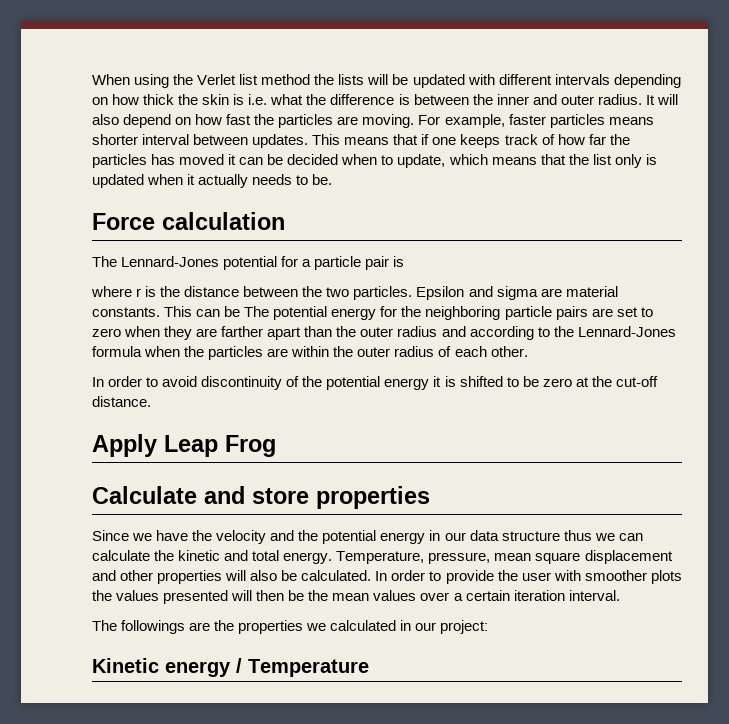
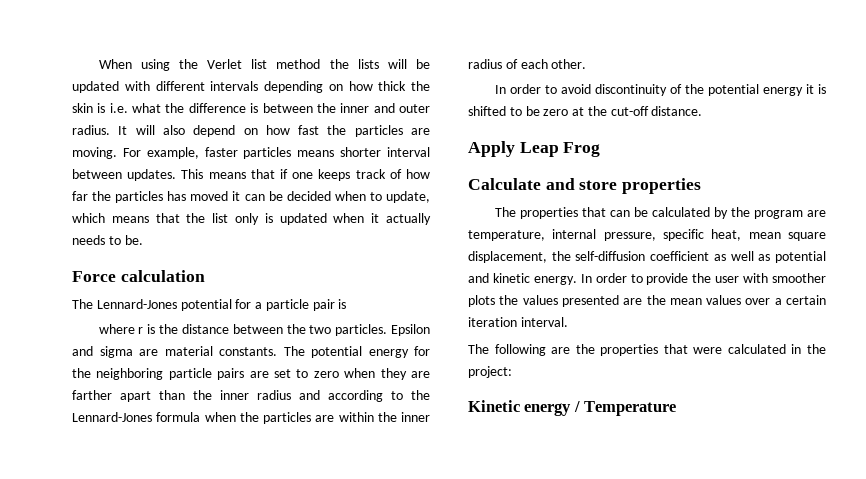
- This can be The potential energy for the neighboring particle pairs are set to zero when they are farther apart than the outer radius and according to the Lennard-Jones formula when the particles are within the outer radius of each other.
+ The potential energy for the neighboring particle pairs are set to zero when they are farther apart than the inner radius and according to the Lennard-Jones formula when the particles are within the inner radius of each other.
- Since we have the velocity and the potential energy in our data structure thus we can calculate the kinetic and total energy. Temperature, pressure, mean square displacement and other properties will also be calculated.
+ The properties that can be calculated by the program are temperature, internal pressure, specific heat, mean square displacement, the self-diffusion coefficient as well as potential and kinetic energy.
- In order to provide the user with smoother plots the values presented will then be the mean values over a certain iteration interval.
+ In order to provide the user with smoother plots the values presented are the mean values over a certain iteration interval.
- The followings are the properties we calculated in our project:
+ The following are the properties that were calculated in the project:

